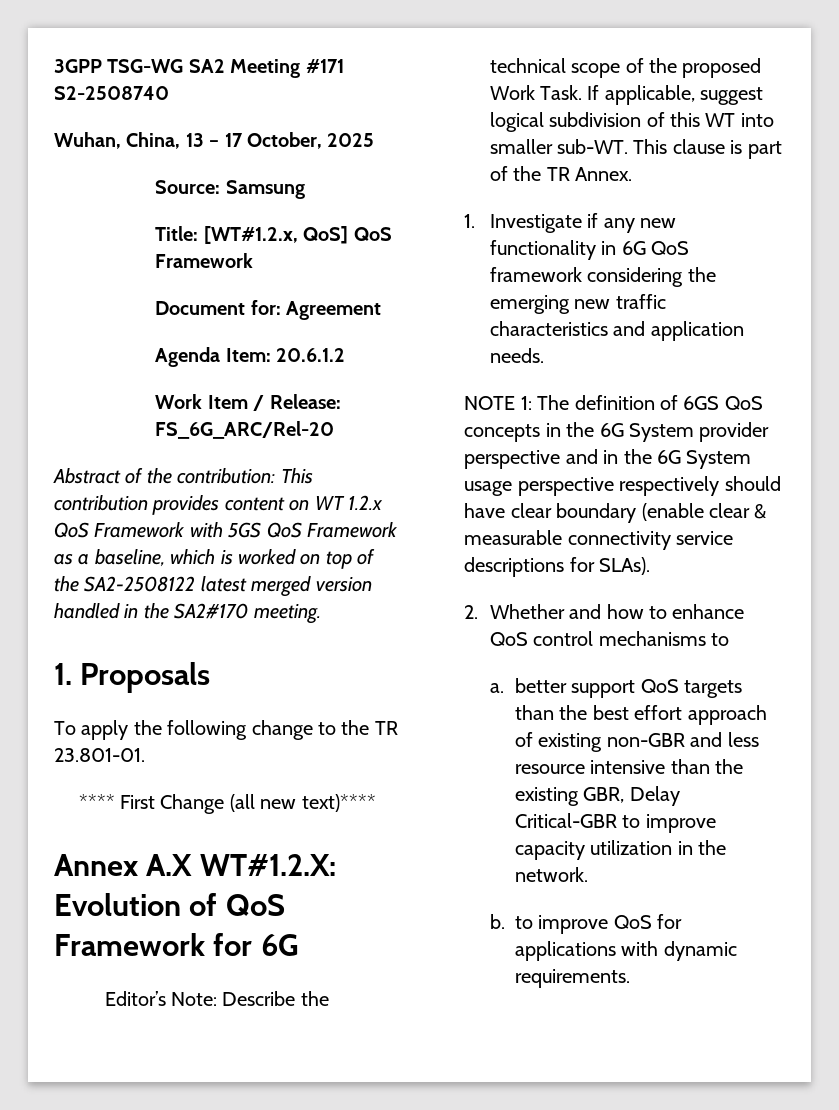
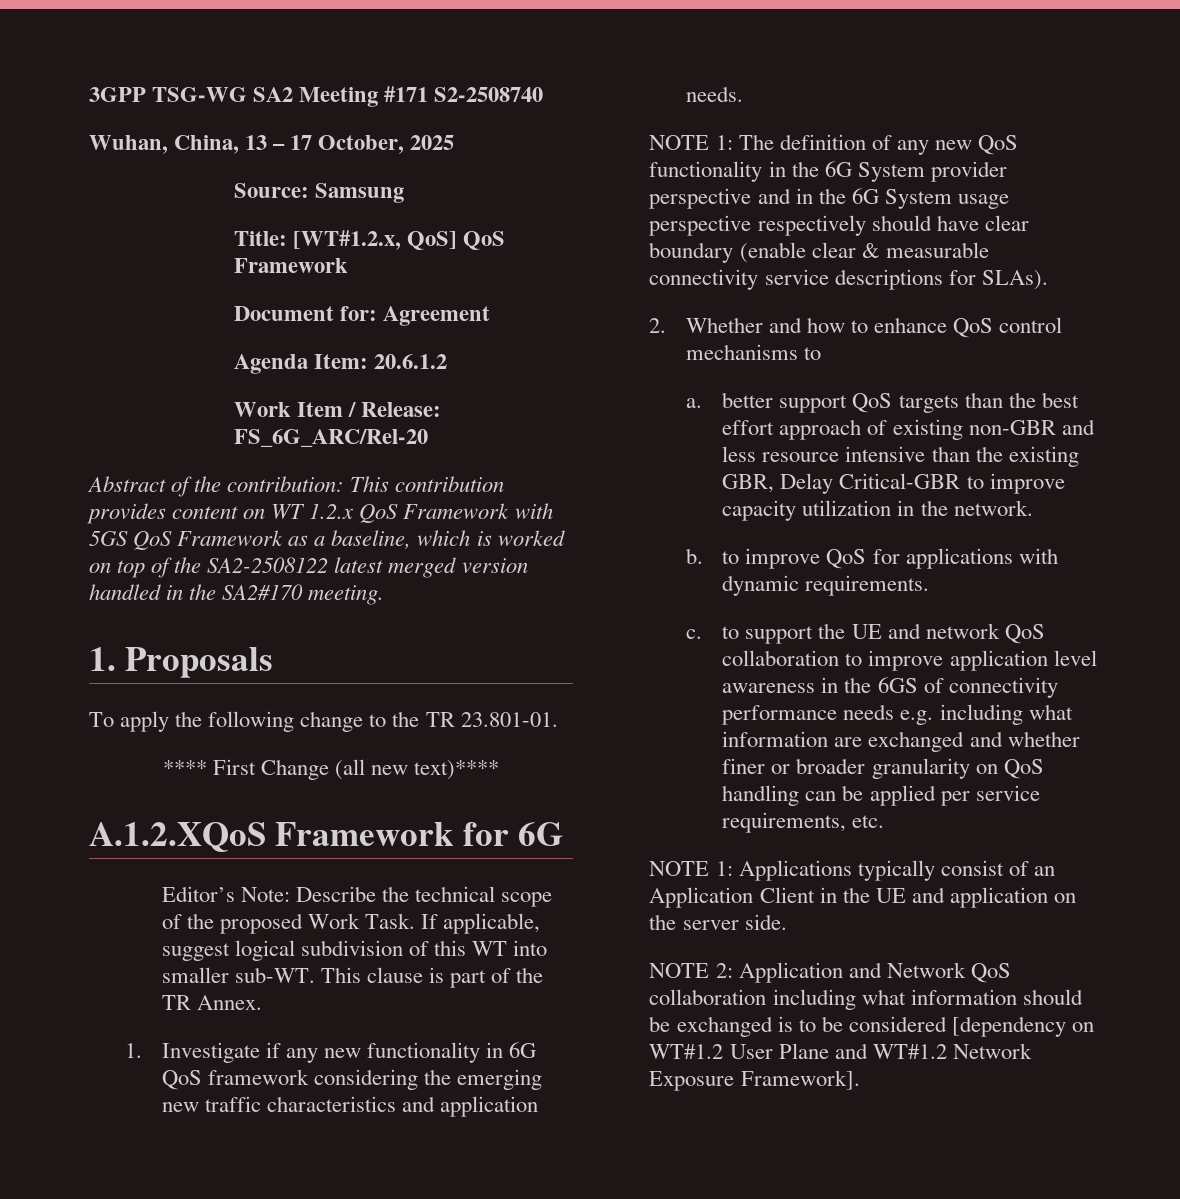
- Annex A.X WT#1.2.X: Evolution of QoS Framework for 6G
+ A.1.2.XQoS Framework for 6G
- NOTE 1: The definition of 6GS QoS concepts in the 6G System provider perspective and in the 6G System usage perspective respectively should have clear boundary (enable clear & measurable connectivity service descriptions for SLAs).
+ NOTE 1: The definition of any new QoS functionality in the 6G System provider perspective and in the 6G System usage perspective respectively should have clear boundary (enable clear & measurable connectivity service descriptions for SLAs).
+ c. to support the UE and network QoS collaboration to improve application level awareness in the 6GS of connectivity performance needs e.g. including what information are exchanged and whether finer or broader granularity on QoS handling can be applied per service requirements, etc.
+ NOTE 1: Applications typically consist of an Application Client in the UE and application on the server side.
+ NOTE 2: Application and Network QoS collaboration including what information should be exchanged is to be considered [dependency on WT#1.2 User Plane and WT#1.2 Network Exposure Framework].

